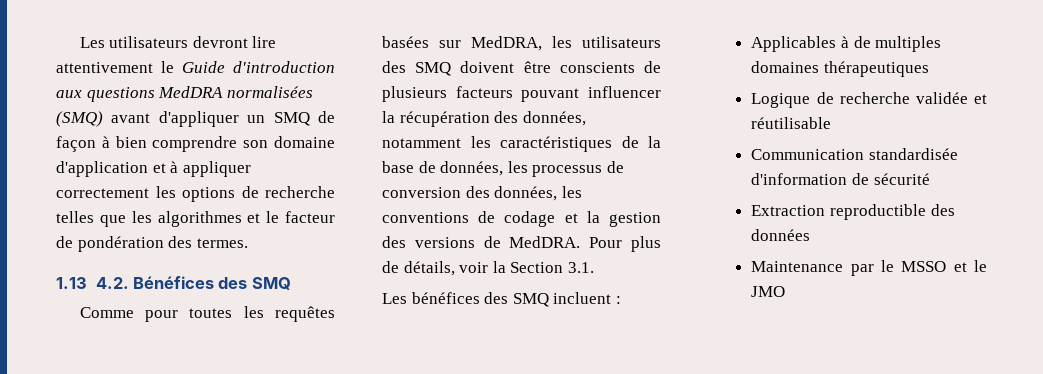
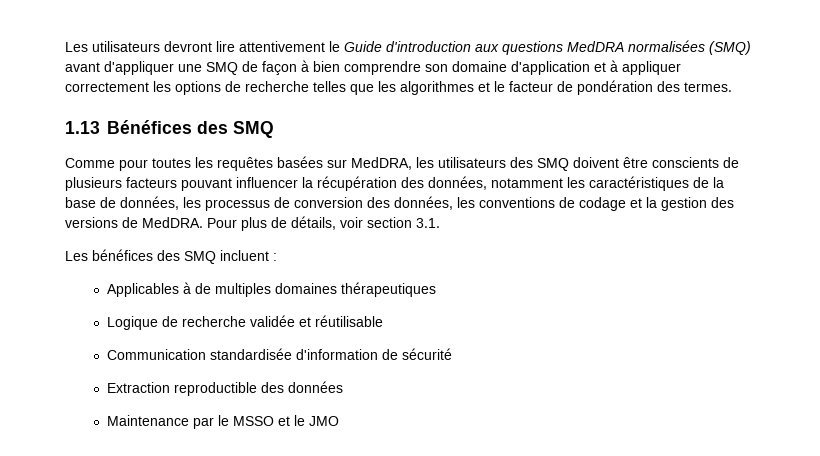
- Les utilisateurs devront lire attentivement le Guide d'introduction aux questions MedDRA normalisées (SMQ) avant d'appliquer un SMQ de façon à bien comprendre son domaine d'application et à appliquer correctement les options de recherche telles que les algorithmes et le facteur de pondération des termes.
+ Les utilisateurs devront lire attentivement le Guide d'introduction aux questions MedDRA normalisées (SMQ) avant d'appliquer une SMQ de façon à bien comprendre son domaine d'application et à appliquer correctement les options de recherche telles que les algorithmes et le facteur de pondération des termes.
- 1.13 4.2. Bénéfices des SMQ
+ 1.13 Bénéfices des SMQ
- Pour plus de détails, voir la Section 3.1.
+ Pour plus de détails, voir section 3.1.

